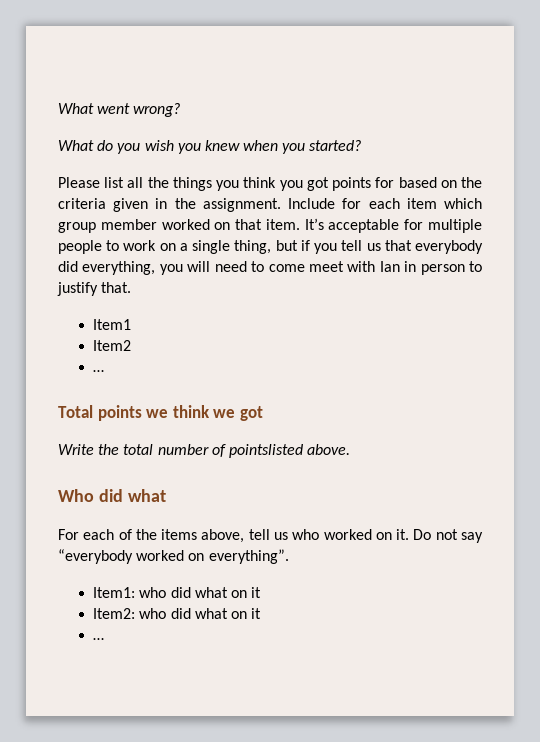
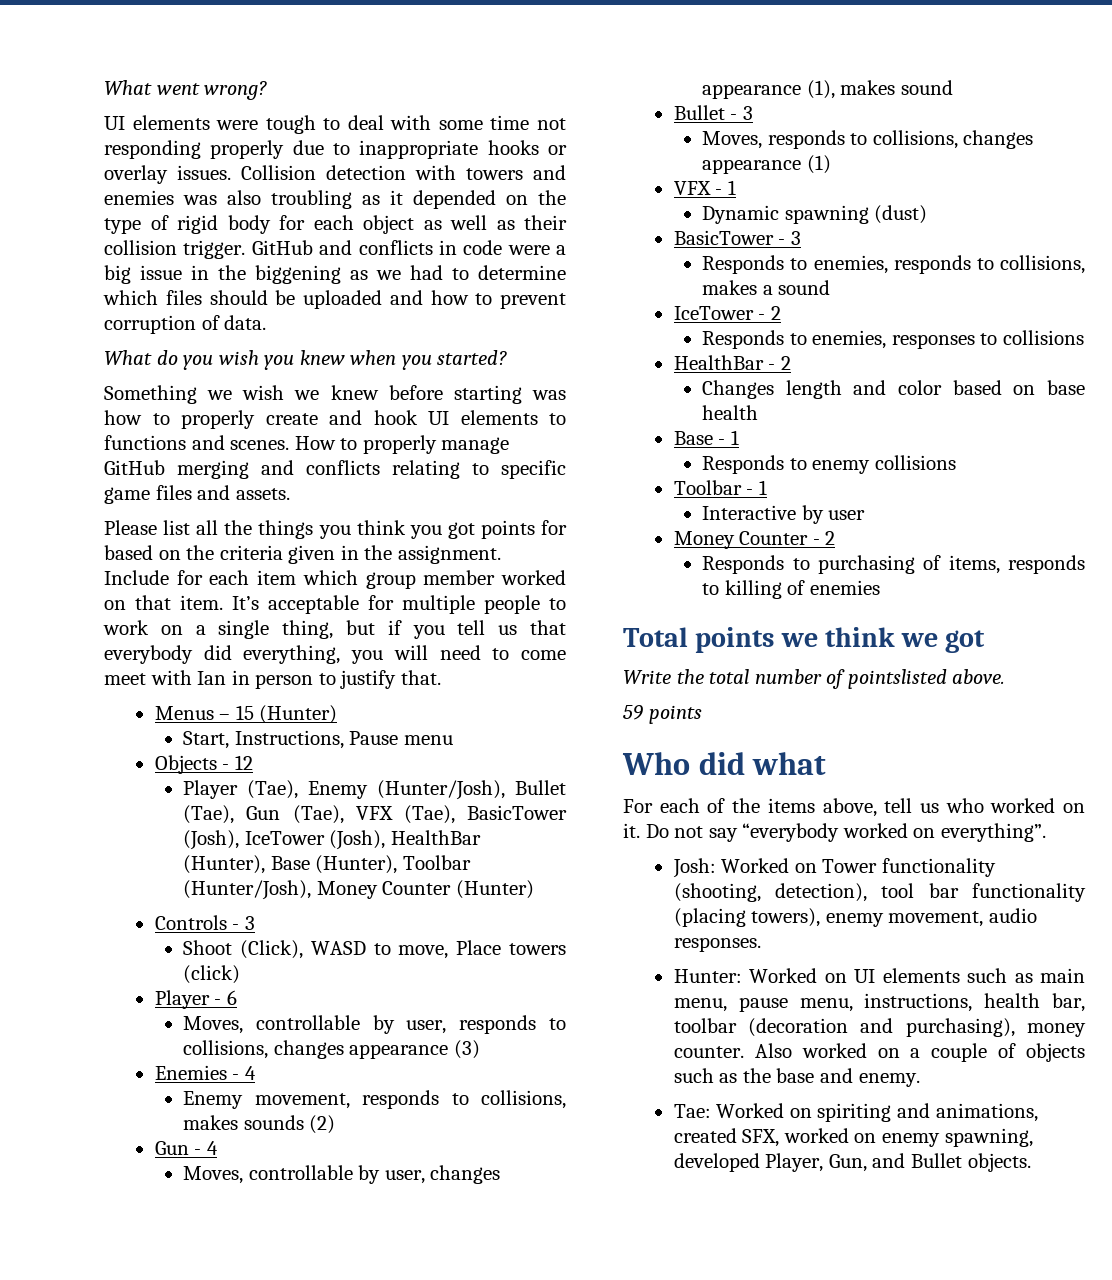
+ UI elements were tough to deal with some time not responding properly due to inappropriate hooks or overlay issues. Collision detection with towers and enemies was also troubling as it depended on the type of rigid body for each object as well as their collision trigger. GitHub and conflicts in code were a big issue in the biggening as we had to determine which files should be uploaded and how to prevent corruption of data.
+ Something we wish we knew before starting was how to properly create and hook UI elements to functions and scenes. How to properly manage GitHub merging and conflicts relating to specific game files and assets.
- Item1
- Item2
- …
+ Menus – 15 (Hunter)
+ Start, Instructions, Pause menu
+ Objects - 12
+ Player (Tae), Enemy (Hunter/Josh), Bullet (Tae), Gun (Tae), VFX (Tae), BasicTower (Josh), IceTower (Josh), HealthBar (Hunter), Base (Hunter), Toolbar (Hunter/Josh), Money Counter (Hunter)
+ Controls - 3
+ Shoot (Click), WASD to move, Place towers (click)
+ Player - 6
+ Moves, controllable by user, responds to collisions, changes appearance (3)
+ Enemies - 4
+ Enemy movement, responds to collisions, makes sounds (2)
+ Gun - 4
+ Moves, controllable by user, changes appearance (1), makes sound
+ Bullet - 3
+ Moves, responds to collisions, changes appearance (1)
+ VFX - 1
+ Dynamic spawning (dust)
+ BasicTower - 3
+ Responds to enemies, responds to collisions, makes a sound
+ IceTower - 2
+ Responds to enemies, responses to collisions
+ HealthBar - 2
+ Changes length and color based on base health
+ Base - 1
+ Responds to enemy collisions
+ Toolbar - 1
+ Interactive by user
+ Money Counter - 2
+ Responds to purchasing of items, responds to killing of enemies
+ 59 points
- Item1: who did what on it
- Item2: who did what on it
- …
+ Josh: Worked on Tower functionality (shooting, detection), tool bar functionality (placing towers), enemy movement, audio responses.
+ Hunter: Worked on UI elements such as main menu, pause menu, instructions, health bar, toolbar (decoration and purchasing), money counter. Also worked on a couple of objects such as the base and enemy.
+ Tae: Worked on spiriting and animations, created SFX, worked on enemy spawning, developed Player, Gun, and Bullet objects.

